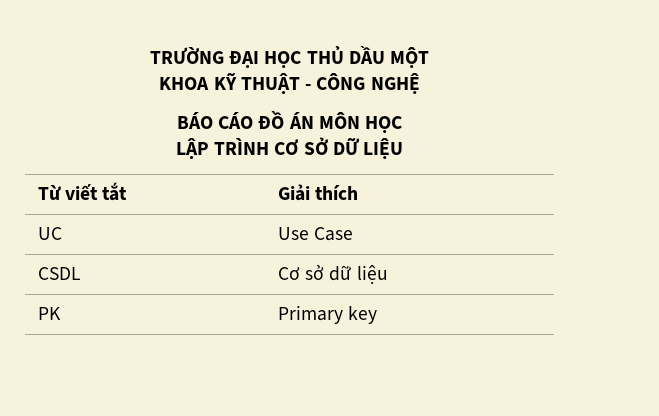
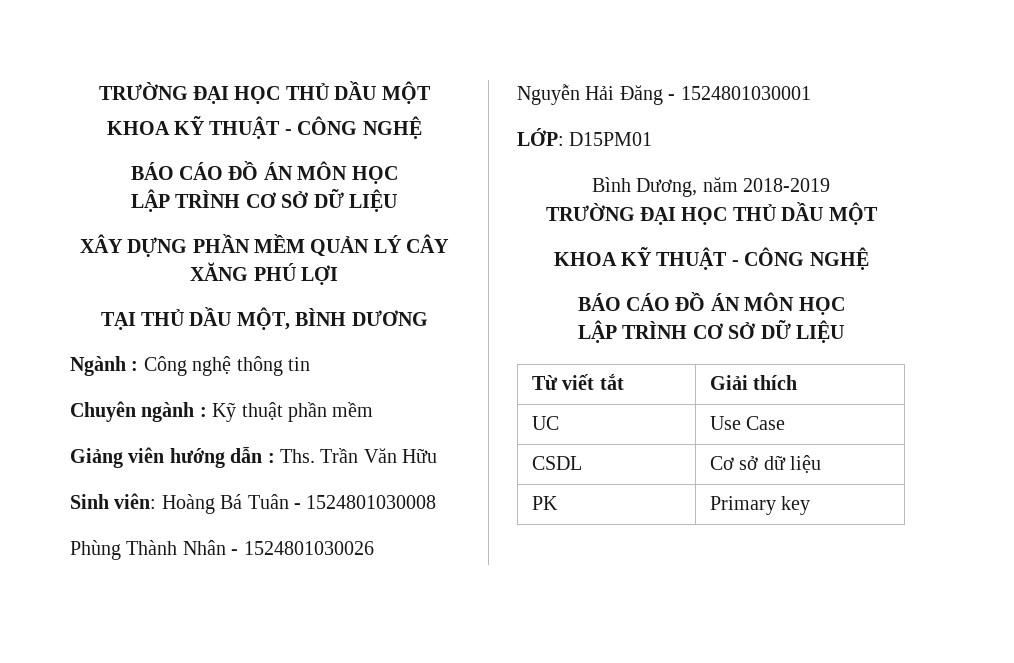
+ XÂY DỰNG PHẦN MỀM QUẢN LÝ CÂY XĂNG PHÚ LỢI
+ TẠI THỦ DẦU MỘT, BÌNH DƯƠNG
+ Ngành : Công nghệ thông tin
+ Chuyên ngành : Kỹ thuật phần mềm
+ Giảng viên hướng dẫn : Ths. Trần Văn Hữu
+ Sinh viên: Hoàng Bá Tuân - 1524801030008
+ Phùng Thành Nhân - 1524801030026
+ Nguyễn Hải Đăng - 1524801030001
+ LỚP: D15PM01
+ Bình Dương, năm 2018-2019
+ TRƯỜNG ĐẠI HỌC THỦ DẦU MỘT
+ KHOA KỸ THUẬT - CÔNG NGHỆ
+ BÁO CÁO ĐỒ ÁN MÔN HỌC
+ LẬP TRÌNH CƠ SỞ DỮ LIỆU

